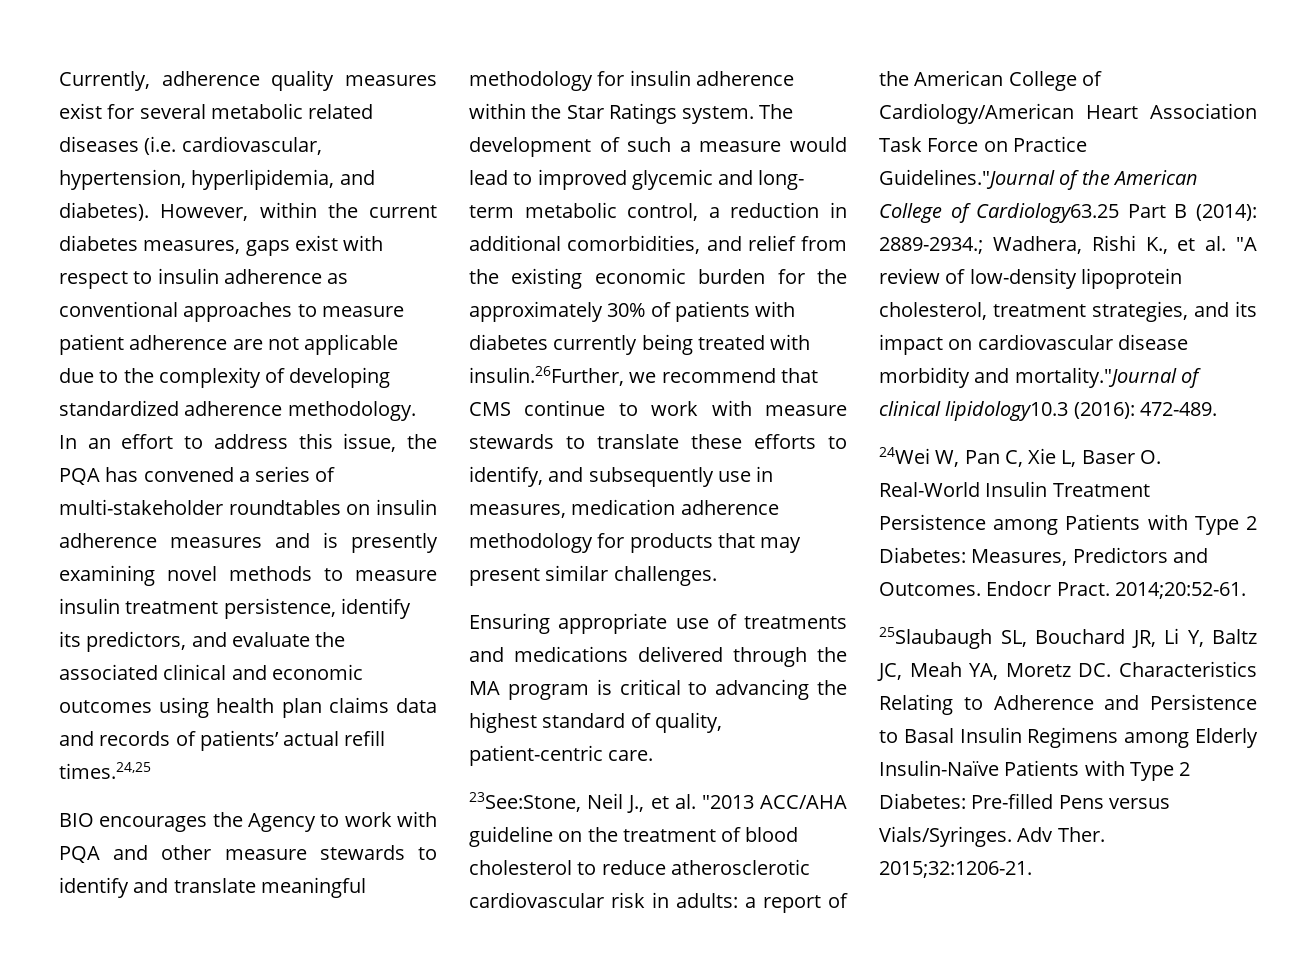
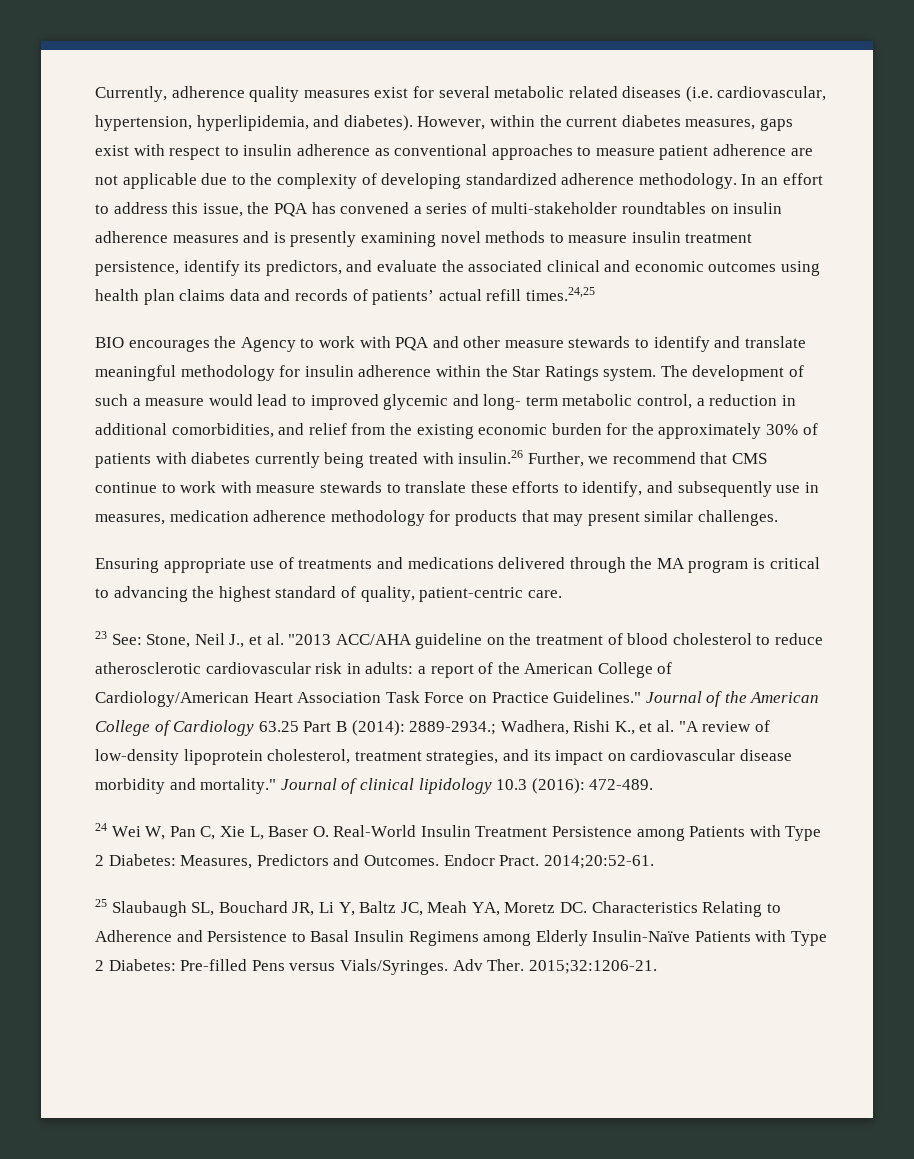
- The development of such a measure would lead to improved glycemic and long- term metabolic control, a reduction in additional comorbidities, and relief from the existing economic burden for the approximately 30% of patients with diabetes currently being treated with insulin.26Further, we recommend that CMS continue to work with measure stewards to translate these efforts to identify, and subsequently use in measures, medication adherence methodology for products that may present similar challenges.
+ The development of such a measure would lead to improved glycemic and long- term metabolic control, a reduction in additional comorbidities, and relief from the existing economic burden for the approximately 30% of patients with diabetes currently being treated with insulin.26 Further, we recommend that CMS continue to work with measure stewards to translate these efforts to identify, and subsequently use in measures, medication adherence methodology for products that may present similar challenges.
- 23See:Stone, Neil J., et al. "2013 ACC/AHA guideline on the treatment of blood cholesterol to reduce atherosclerotic cardiovascular risk in adults:
+ 23 See: Stone, Neil J., et al. "2013 ACC/AHA guideline on the treatment of blood cholesterol to reduce atherosclerotic cardiovascular risk in adults:
- a report of the American College of Cardiology/American Heart Association Task Force on Practice Guidelines."Journal of the American College of Cardiology63.25 Part B (2014):
+ a report of the American College of Cardiology/American Heart Association Task Force on Practice Guidelines." Journal of the American College of Cardiology 63.25 Part B (2014):
- Wadhera, Rishi K., et al. "A review of low-density lipoprotein cholesterol, treatment strategies, and its impact on cardiovascular disease morbidity and mortality."Journal of clinical lipidology10.3 (2016):
+ Wadhera, Rishi K., et al. "A review of low-density lipoprotein cholesterol, treatment strategies, and its impact on cardiovascular disease morbidity and mortality." Journal of clinical lipidology 10.3 (2016):
- 24Wei W, Pan C, Xie L, Baser O. Real-World Insulin Treatment Persistence among Patients with Type 2 Diabetes: Measures, Predictors and Outcomes.
+ 24 Wei W, Pan C, Xie L, Baser O. Real-World Insulin Treatment Persistence among Patients with Type 2 Diabetes: Measures, Predictors and Outcomes.
- 25Slaubaugh SL, Bouchard JR, Li Y, Baltz JC, Meah YA, Moretz DC. Characteristics Relating to Adherence and Persistence to Basal Insulin Regimens among Elderly Insulin-Naïve Patients with Type 2 Diabetes: Pre-filled Pens versus Vials/Syringes.
+ 25 Slaubaugh SL, Bouchard JR, Li Y, Baltz JC, Meah YA, Moretz DC. Characteristics Relating to Adherence and Persistence to Basal Insulin Regimens among Elderly Insulin-Naïve Patients with Type 2 Diabetes: Pre-filled Pens versus Vials/Syringes.

